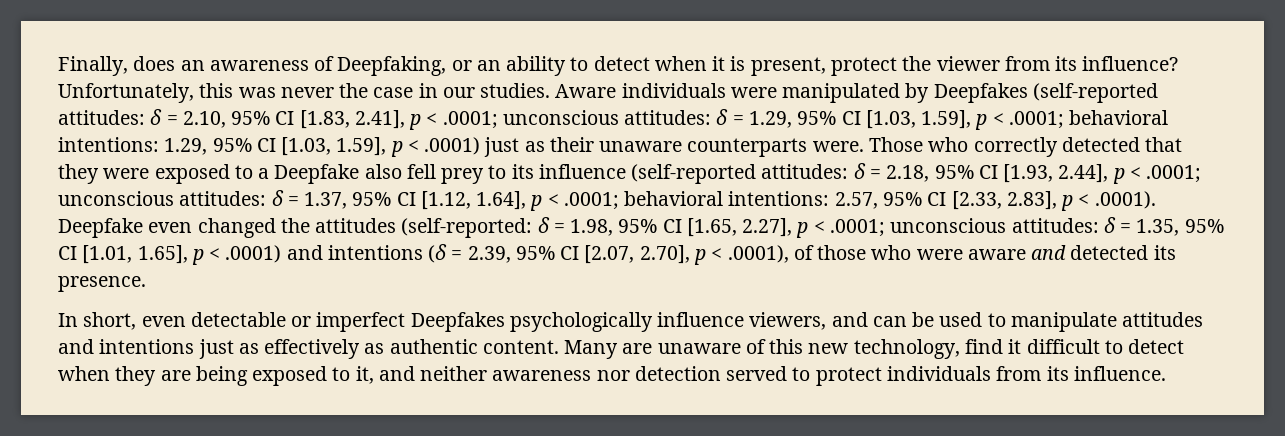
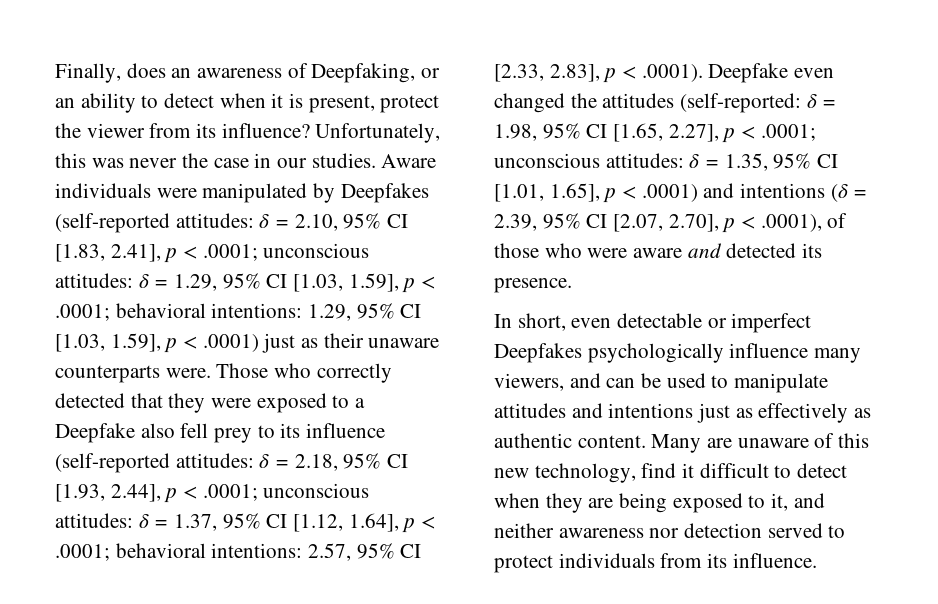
- In short, even detectable or imperfect Deepfakes psychologically influence viewers, and can be used to manipulate attitudes and intentions just as effectively as authentic content.
+ In short, even detectable or imperfect Deepfakes psychologically influence many viewers, and can be used to manipulate attitudes and intentions just as effectively as authentic content.

